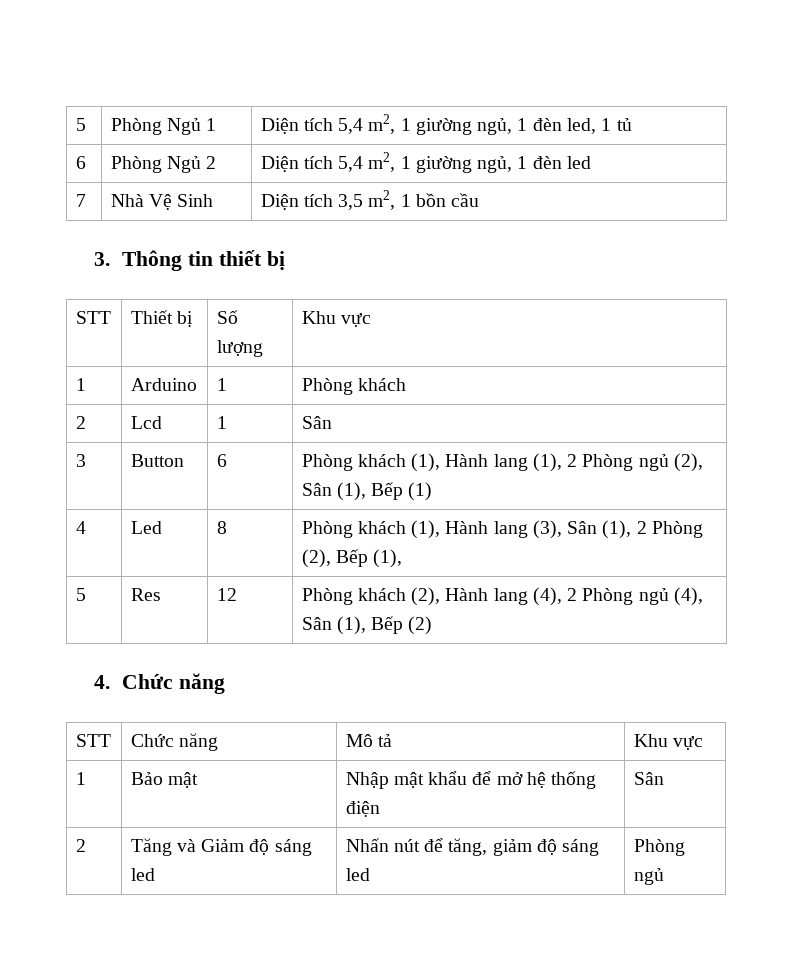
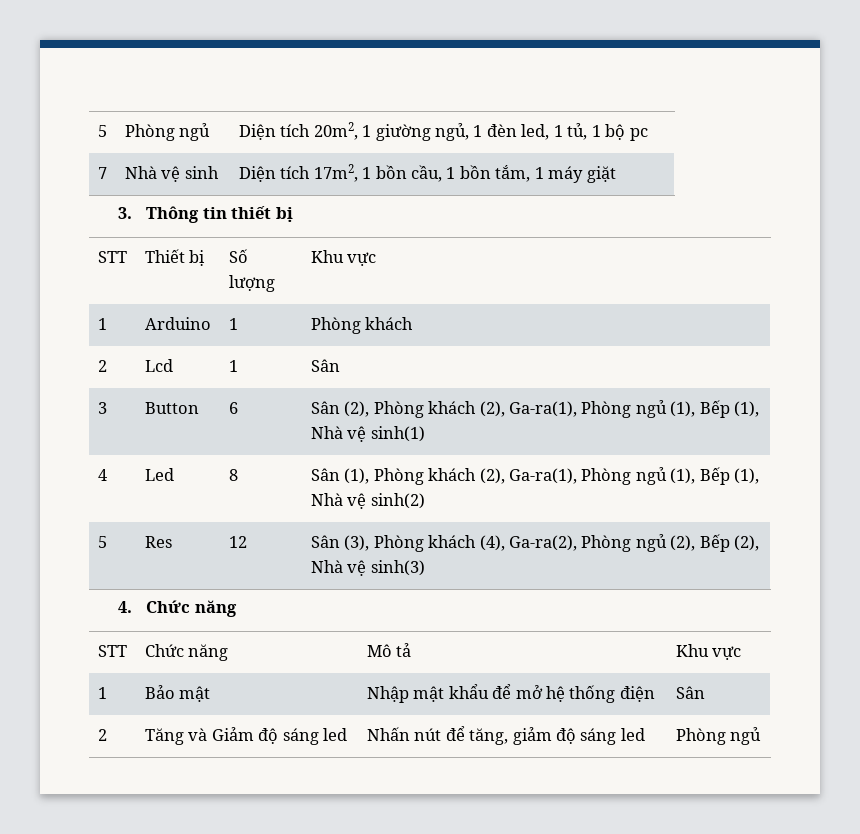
- 5 | Phòng Ngủ 1 | Diện tích 5,4 m2, 1 giường ngủ, 1 đèn led, 1 tủ
- 6 | Phòng Ngủ 2 | Diện tích 5,4 m2, 1 giường ngủ, 1 đèn led
+ 5 | Phòng ngủ | Diện tích 20m2, 1 giường ngủ, 1 đèn led, 1 tủ, 1 bộ pc
- 7 | Nhà Vệ Sinh | Diện tích 3,5 m2, 1 bồn cầu
+ 7 | Nhà vệ sinh | Diện tích 17m2, 1 bồn cầu, 1 bồn tắm, 1 máy giặt
- 3 | Button | 6 | Phòng khách (1), Hành lang (1), 2 Phòng ngủ (2), Sân (1), Bếp (1)
- 4 | Led | 8 | Phòng khách (1), Hành lang (3), Sân (1), 2 Phòng (2), Bếp (1),
+ 3 | Button | 6 | Sân (2), Phòng khách (2), Ga-ra(1), Phòng ngủ (1), Bếp (1), Nhà vệ sinh(1)
+ 4 | Led | 8 | Sân (1), Phòng khách (2), Ga-ra(1), Phòng ngủ (1), Bếp (1), Nhà vệ sinh(2)
- 5 | Res | 12 | Phòng khách (2), Hành lang (4), 2 Phòng ngủ (4), Sân (1), Bếp (2)
+ 5 | Res | 12 | Sân (3), Phòng khách (4), Ga-ra(2), Phòng ngủ (2), Bếp (2), Nhà vệ sinh(3)

